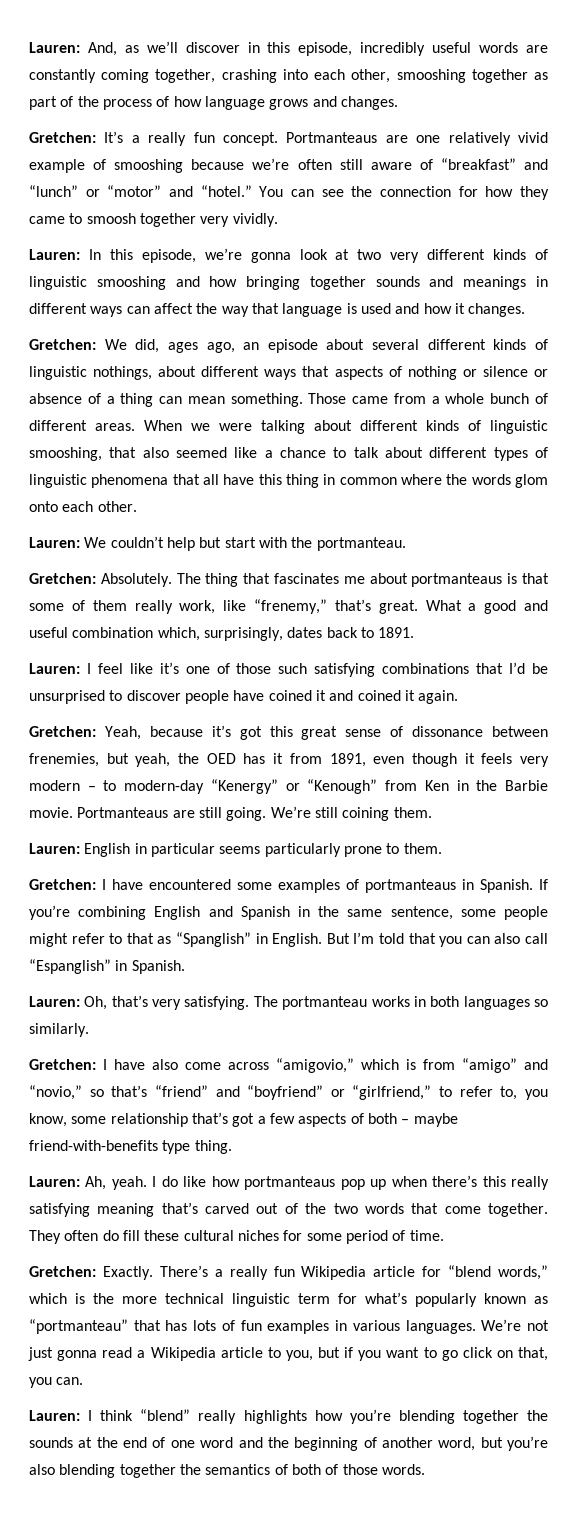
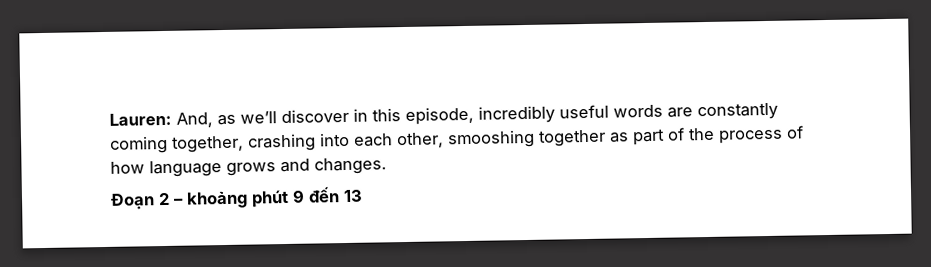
- Gretchen: It’s a really fun concept. Portmanteaus are one relatively vivid example of smooshing because we’re often still aware of “breakfast” and “lunch” or “motor” and “hotel.” You can see the connection for how they came to smoosh together very vividly.
- Lauren: In this episode, we’re gonna look at two very different kinds of linguistic smooshing and how bringing together sounds and meanings in different ways can affect the way that language is used and how it changes.
- Gretchen: We did, ages ago, an episode about several different kinds of linguistic nothings, about different ways that aspects of nothing or silence or absence of a thing can mean something. Those came from a whole bunch of different areas. When we were talking about different kinds of linguistic smooshing, that also seemed like a chance to talk about different types of linguistic phenomena that all have this thing in common where the words glom onto each other.
- Lauren: We couldn’t help but start with the portmanteau.
- Gretchen: Absolutely. The thing that fascinates me about portmanteaus is that some of them really work, like “frenemy,” that’s great. What a good and useful combination which, surprisingly, dates back to 1891.
- Lauren: I feel like it’s one of those such satisfying combinations that I’d be unsurprised to discover people have coined it and coined it again.
- Gretchen: Yeah, because it’s got this great sense of dissonance between frenemies, but yeah, the OED has it from 1891, even though it feels very modern – to modern-day “Kenergy” or “Kenough” from Ken in the Barbie movie. Portmanteaus are still going. We’re still coining them.
- Lauren: English in particular seems particularly prone to them.
- Gretchen: I have encountered some examples of portmanteaus in Spanish. If you’re combining English and Spanish in the same sentence, some people might refer to that as “Spanglish” in English. But I’m told that you can also call “Espanglish” in Spanish.
- Lauren: Oh, that’s very satisfying. The portmanteau works in both languages so similarly.
- Gretchen: I have also come across “amigovio,” which is from “amigo” and “novio,” so that’s “friend” and “boyfriend” or “girlfriend,” to refer to, you know, some relationship that’s got a few aspects of both – maybe friend-with-benefits type thing.
- Lauren: Ah, yeah. I do like how portmanteaus pop up when there’s this really satisfying meaning that’s carved out of the two words that come together. They often do fill these cultural niches for some period of time.
- Gretchen: Exactly. There’s a really fun Wikipedia article for “blend words,” which is the more technical linguistic term for what’s popularly known as “portmanteau” that has lots of fun examples in various languages. We’re not just gonna read a Wikipedia article to you, but if you want to go click on that, you can.
- Lauren: I think “blend” really highlights how you’re blending together the sounds at the end of one word and the beginning of another word, but you’re also blending together the semantics of both of those words.
+ Đoạn 2 – khoảng phút 9 đến 13

